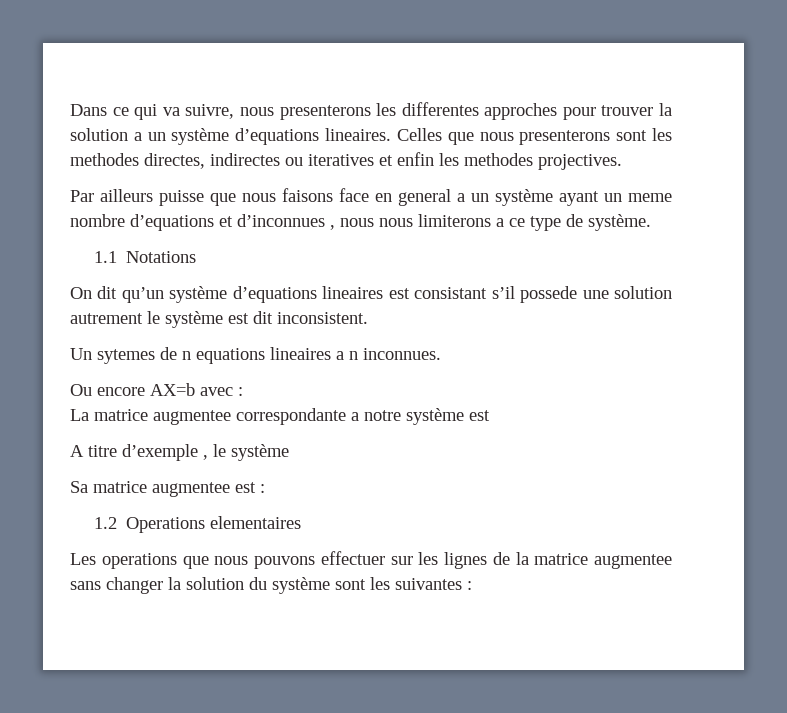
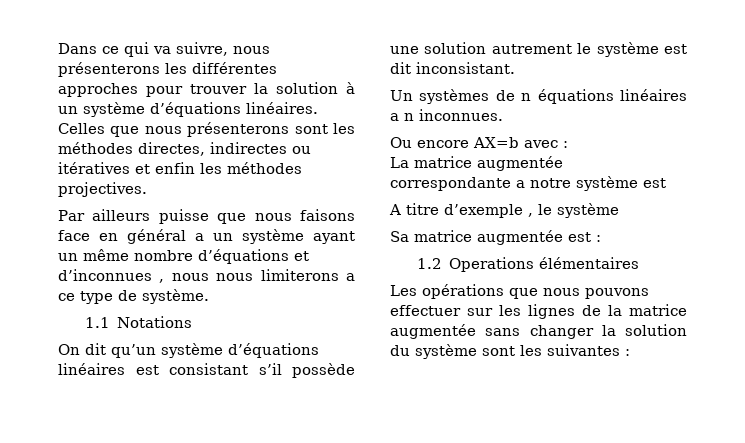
- Dans ce qui va suivre, nous presenterons les differentes approches pour trouver la solution a un système d’equations lineaires.
+ Dans ce qui va suivre, nous présenterons les différentes approches pour trouver la solution à un système d’équations linéaires.
- Celles que nous presenterons sont les methodes directes, indirectes ou iteratives et enfin les methodes projectives.
+ Celles que nous présenterons sont les méthodes directes, indirectes ou itératives et enfin les méthodes projectives.
- Par ailleurs puisse que nous faisons face en general a un système ayant un meme nombre d’equations et d’inconnues , nous nous limiterons a ce type de système.
+ Par ailleurs puisse que nous faisons face en général a un système ayant un même nombre d’équations et d’inconnues , nous nous limiterons a ce type de système.
- On dit qu’un système d’equations lineaires est consistant s’il possede une solution autrement le système est dit inconsistent.
+ On dit qu’un système d’équations linéaires est consistant s’il possède une solution autrement le système est dit inconsistant.
- Un sytemes de n equations lineaires a n inconnues.
+ Un systèmes de n équations linéaires a n inconnues.
- La matrice augmentee correspondante a notre système est
+ La matrice augmentée correspondante a notre système est
- Sa matrice augmentee est :
+ Sa matrice augmentée est :
- 1.2 Operations elementaires
+ 1.2 Operations élémentaires
- Les operations que nous pouvons effectuer sur les lignes de la matrice augmentee sans changer la solution du système sont les suivantes :
+ Les opérations que nous pouvons effectuer sur les lignes de la matrice augmentée sans changer la solution du système sont les suivantes :

